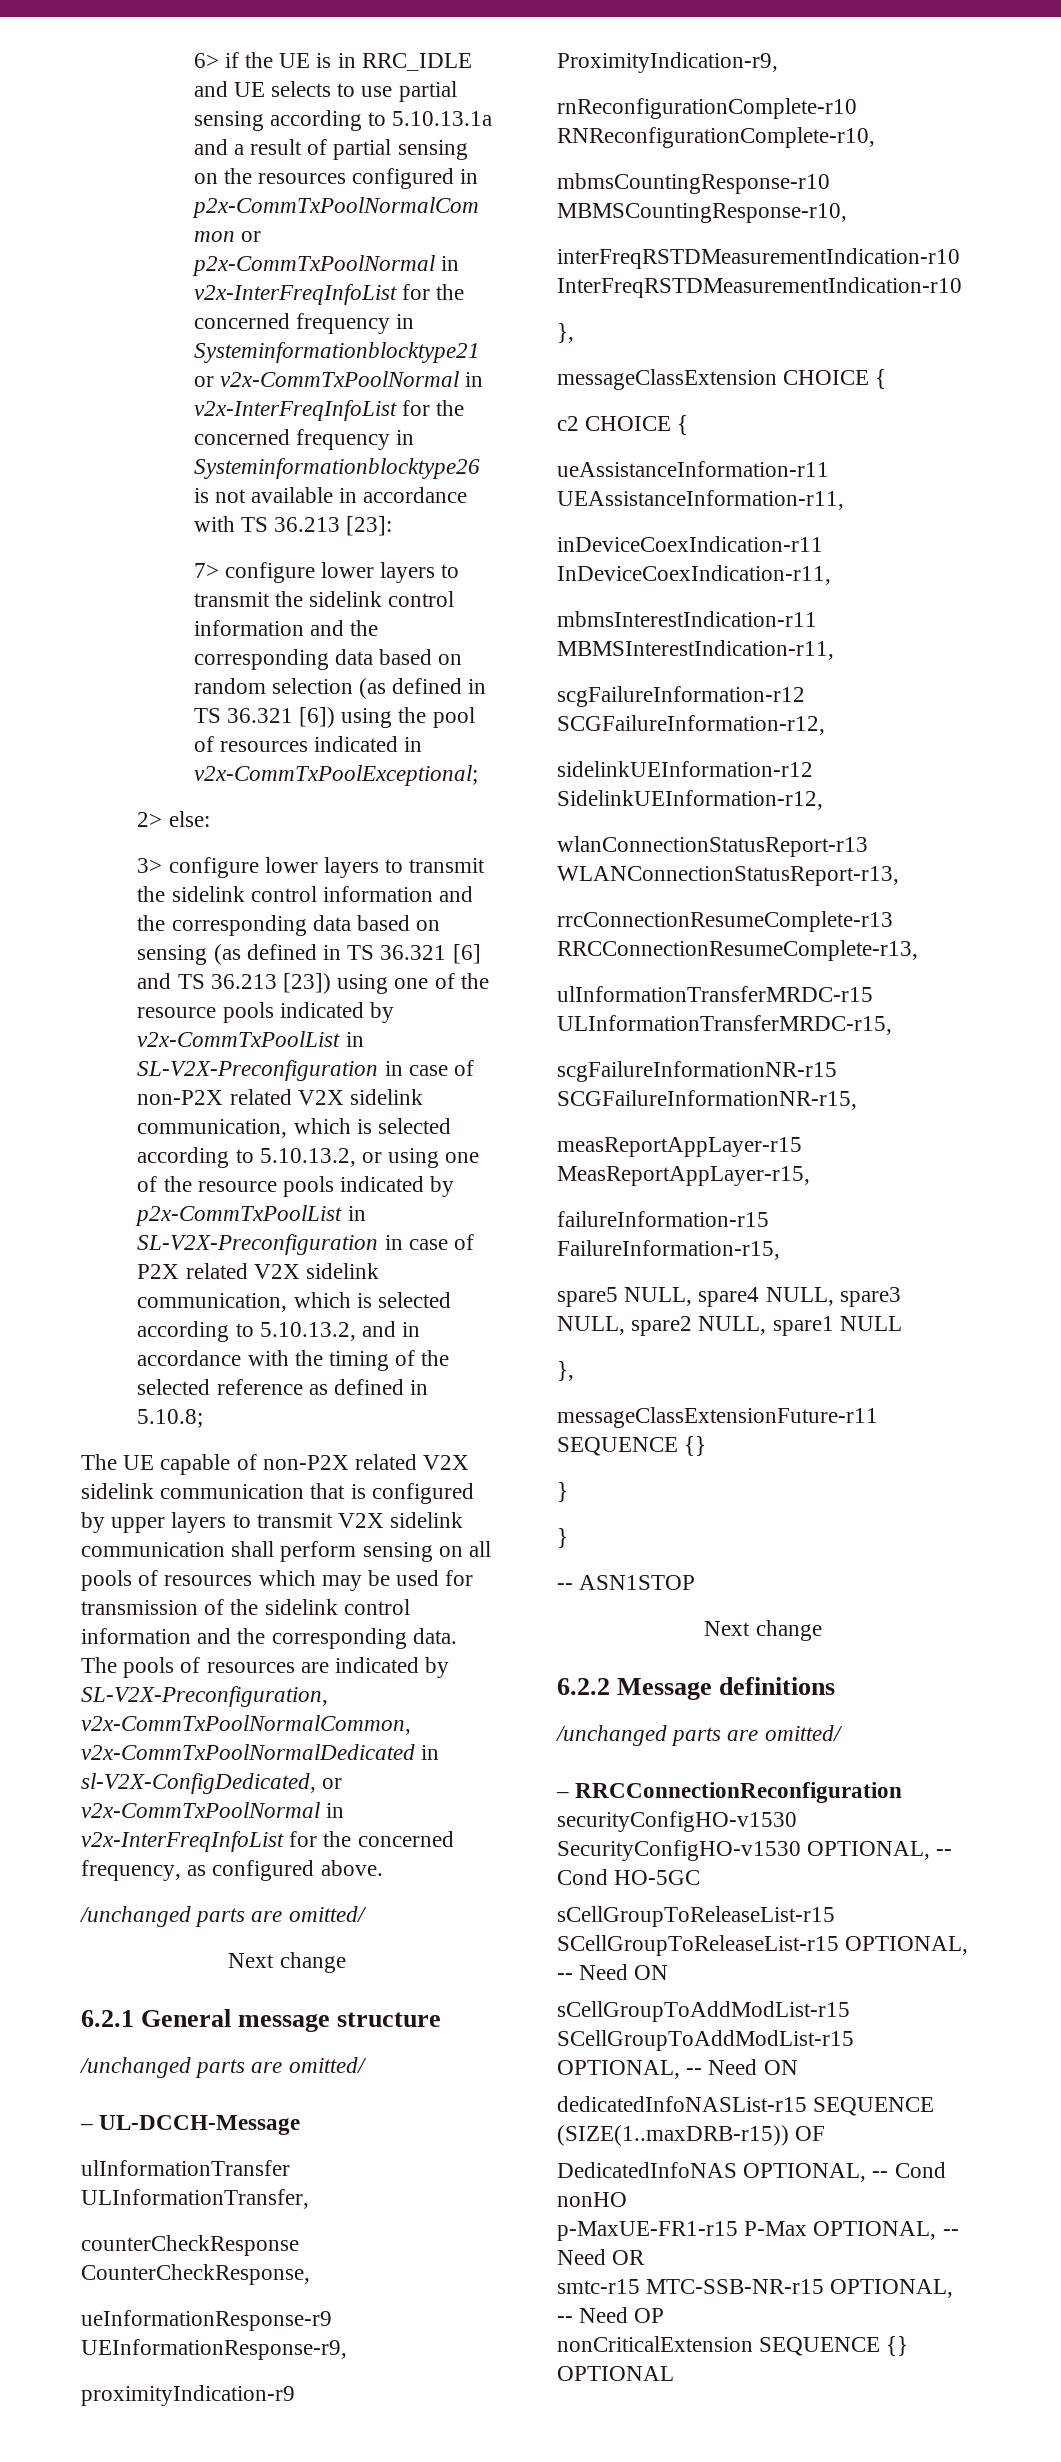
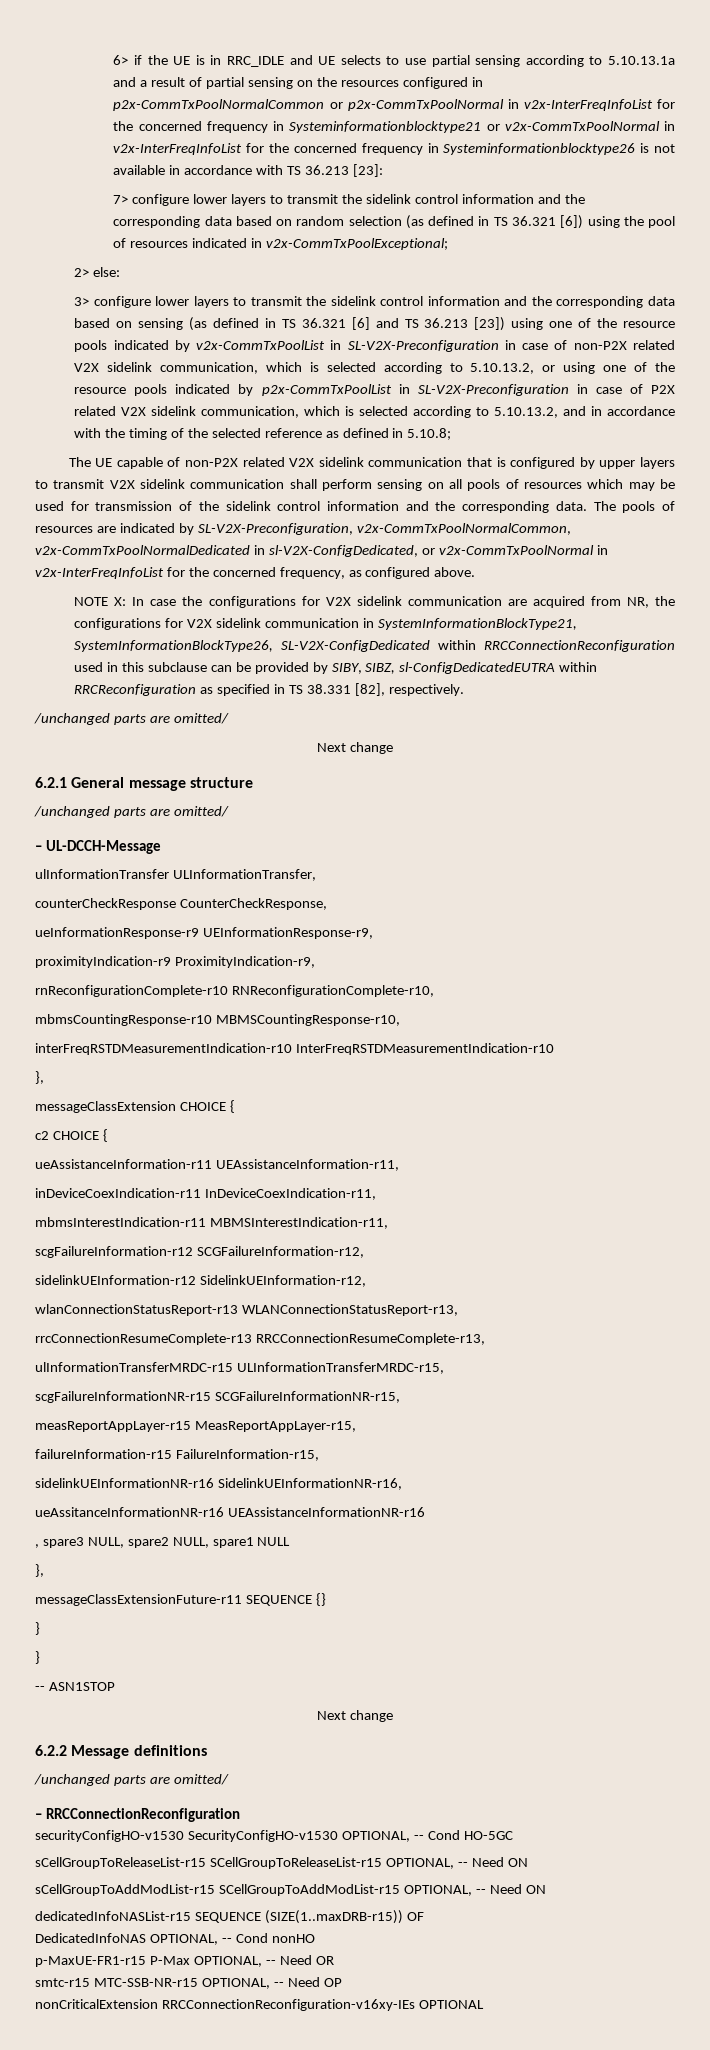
+ NOTE X: In case the configurations for V2X sidelink communication are acquired from NR, the configurations for V2X sidelink communication in SystemInformationBlockType21, SystemInformationBlockType26, SL-V2X-ConfigDedicated within RRCConnectionReconfiguration used in this subclause can be provided by SIBY, SIBZ, sl-ConfigDedicatedEUTRA within RRCReconfiguration as specified in TS 38.331 [82], respectively.
- spare5 NULL, spare4 NULL, spare3 NULL, spare2 NULL, spare1 NULL
+ sidelinkUEInformationNR-r16 SidelinkUEInformationNR-r16,
+ ueAssitanceInformationNR-r16 UEAssistanceInformationNR-r16
+ , spare3 NULL, spare2 NULL, spare1 NULL
- nonCriticalExtension SEQUENCE {} OPTIONAL
+ nonCriticalExtension RRCConnectionReconfiguration-v16xy-IEs OPTIONAL

